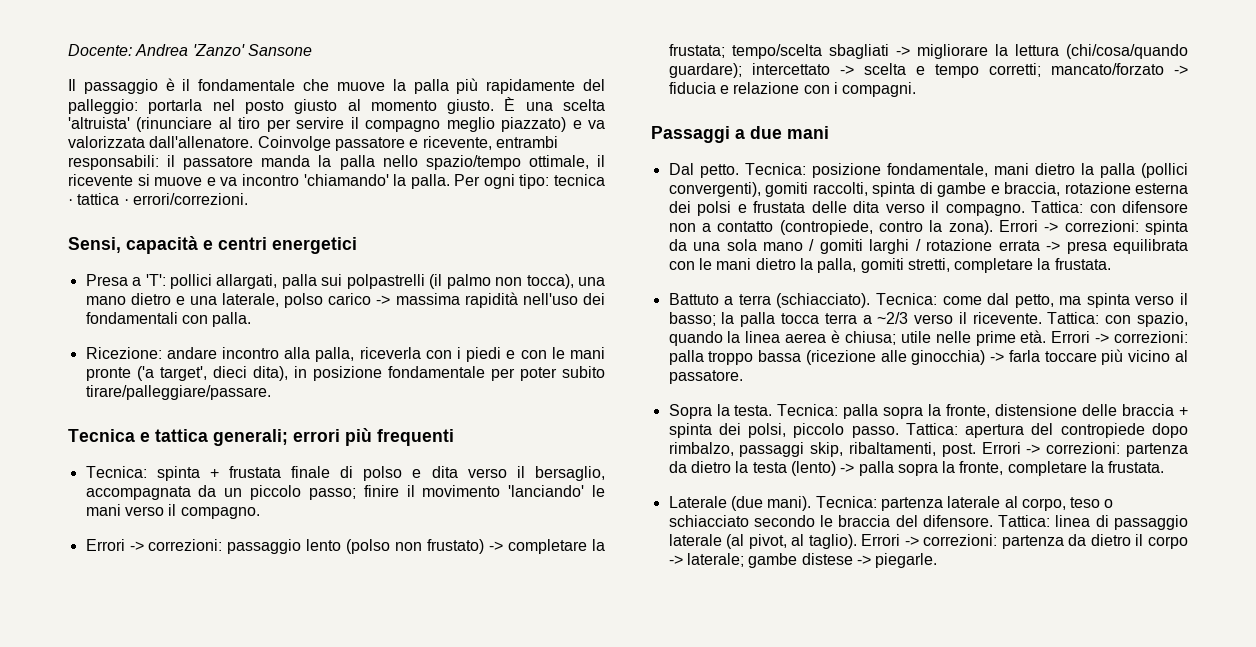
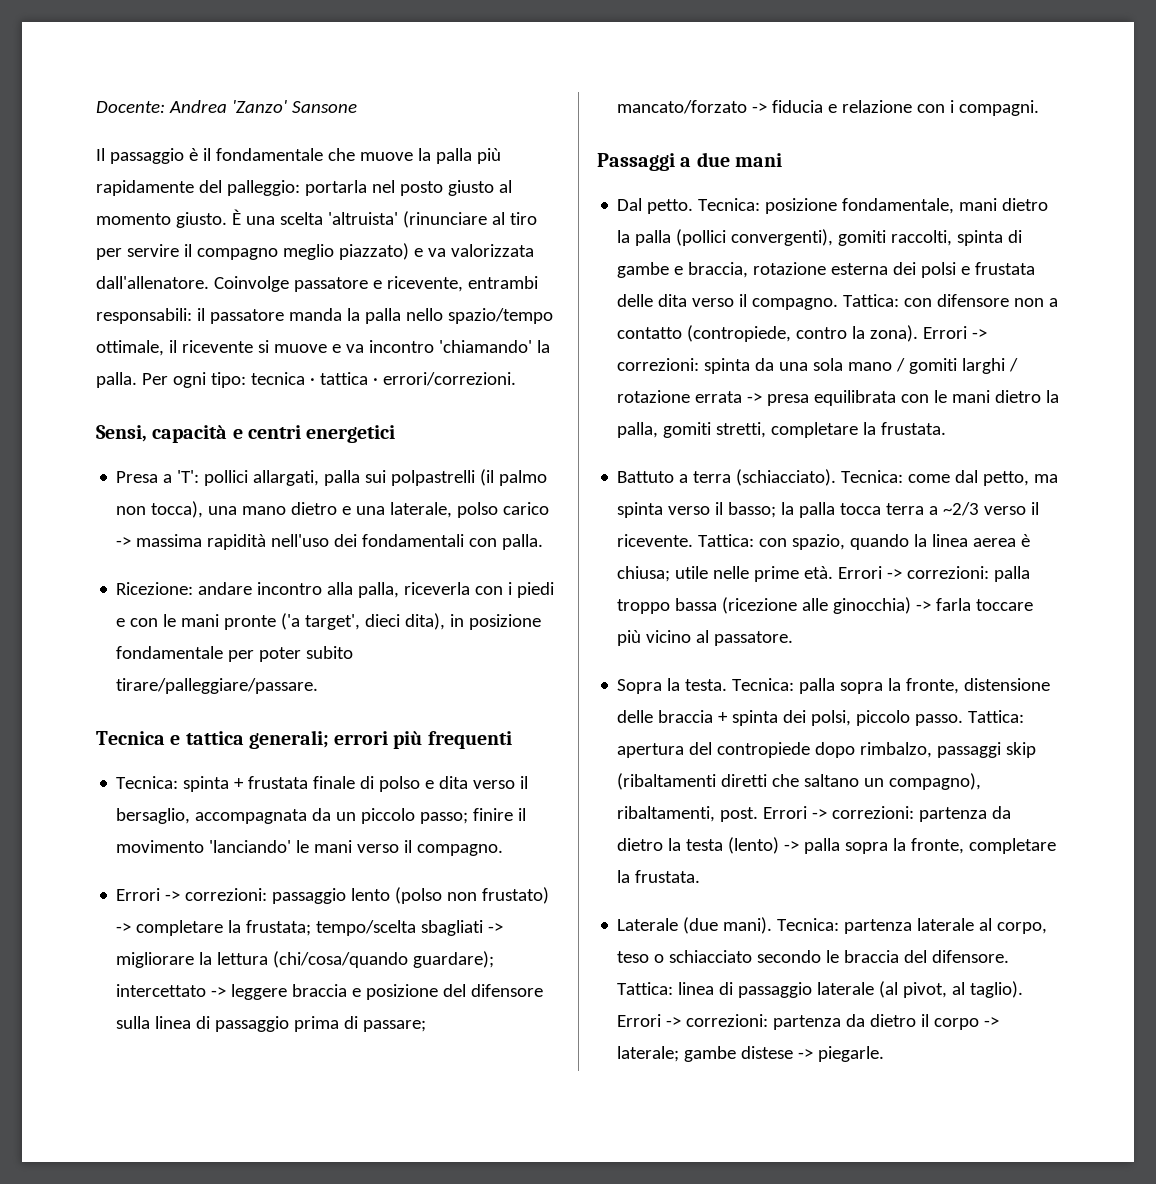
- Errori -> correzioni: passaggio lento (polso non frustato) -> completare la frustata; tempo/scelta sbagliati -> migliorare la lettura (chi/cosa/quando guardare); intercettato -> scelta e tempo corretti; mancato/forzato -> fiducia e relazione con i compagni.
+ Errori -> correzioni: passaggio lento (polso non frustato) -> completare la frustata; tempo/scelta sbagliati -> migliorare la lettura (chi/cosa/quando guardare); intercettato -> leggere braccia e posizione del difensore sulla linea di passaggio prima di passare; mancato/forzato -> fiducia e relazione con i compagni.
- Tattica: apertura del contropiede dopo rimbalzo, passaggi skip, ribaltamenti, post.
+ Tattica: apertura del contropiede dopo rimbalzo, passaggi skip (ribaltamenti diretti che saltano un compagno), ribaltamenti, post.

